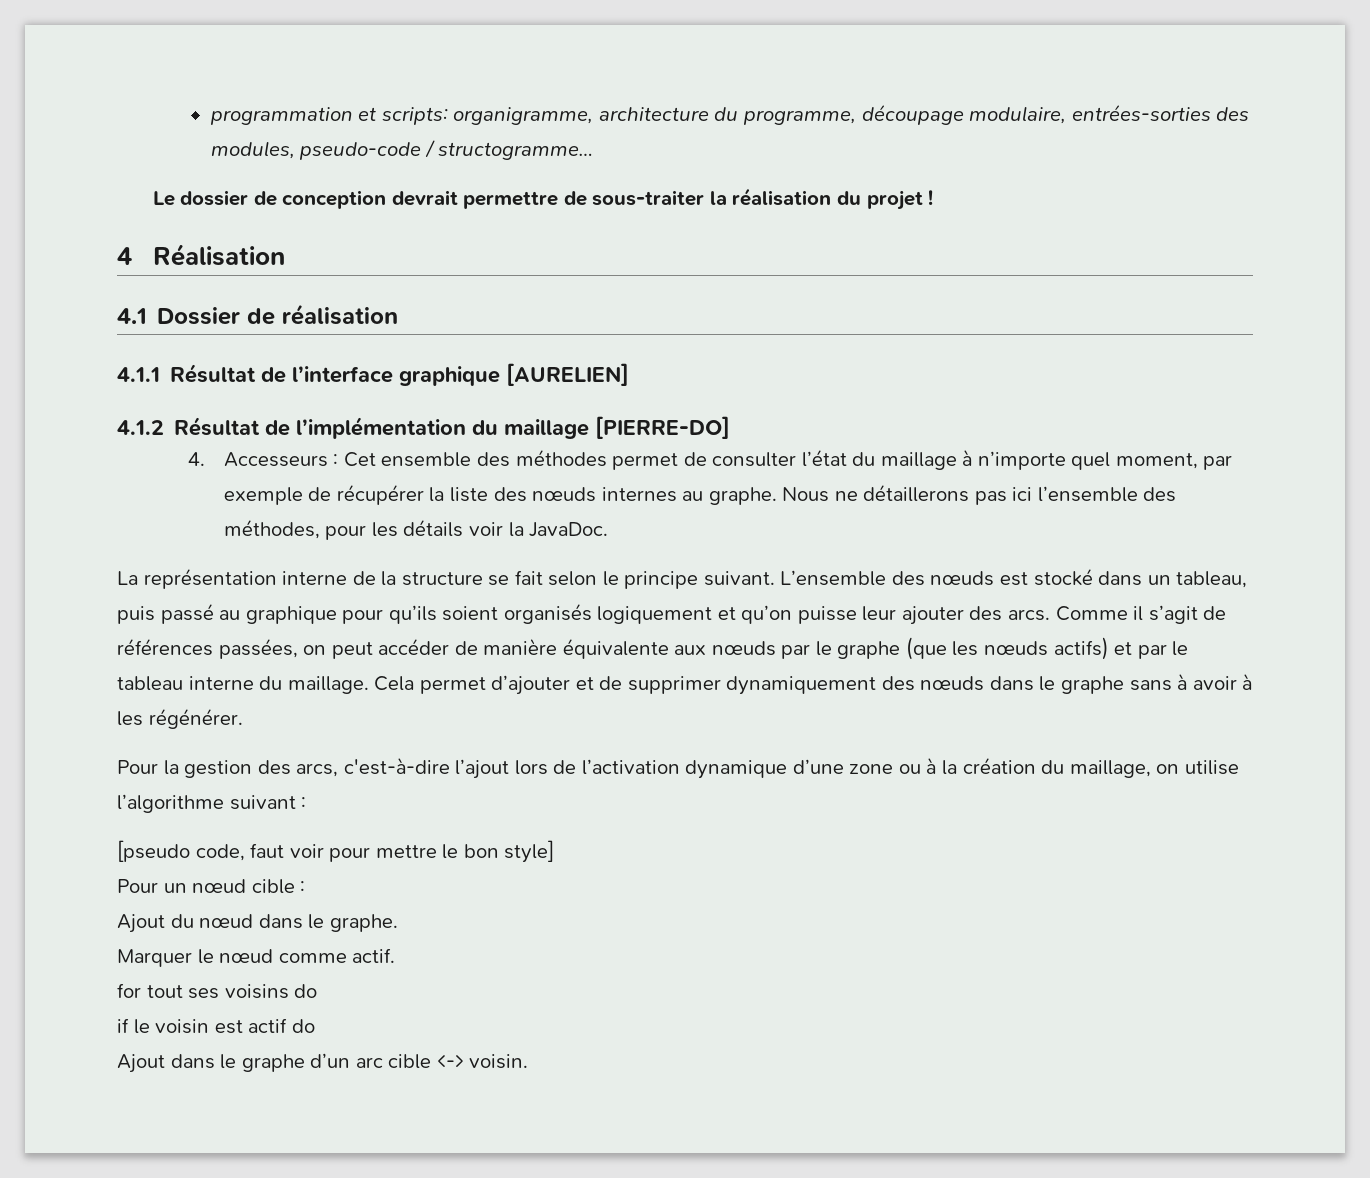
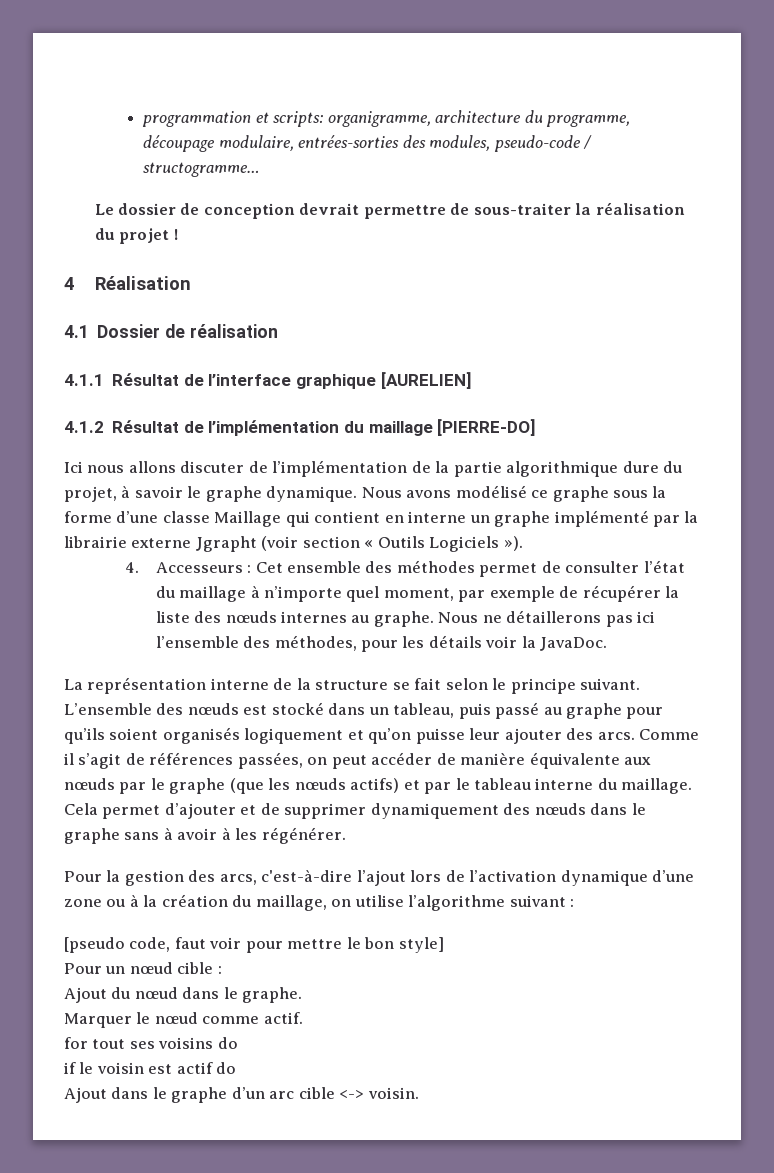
+ Ici nous allons discuter de l’implémentation de la partie algorithmique dure du projet, à savoir le graphe dynamique. Nous avons modélisé ce graphe sous la forme d’une classe Maillage qui contient en interne un graphe implémenté par la librairie externe Jgrapht (voir section « Outils Logiciels »).
- L’ensemble des nœuds est stocké dans un tableau, puis passé au graphique pour qu’ils soient organisés logiquement et qu’on puisse leur ajouter des arcs.
+ L’ensemble des nœuds est stocké dans un tableau, puis passé au graphe pour qu’ils soient organisés logiquement et qu’on puisse leur ajouter des arcs.

